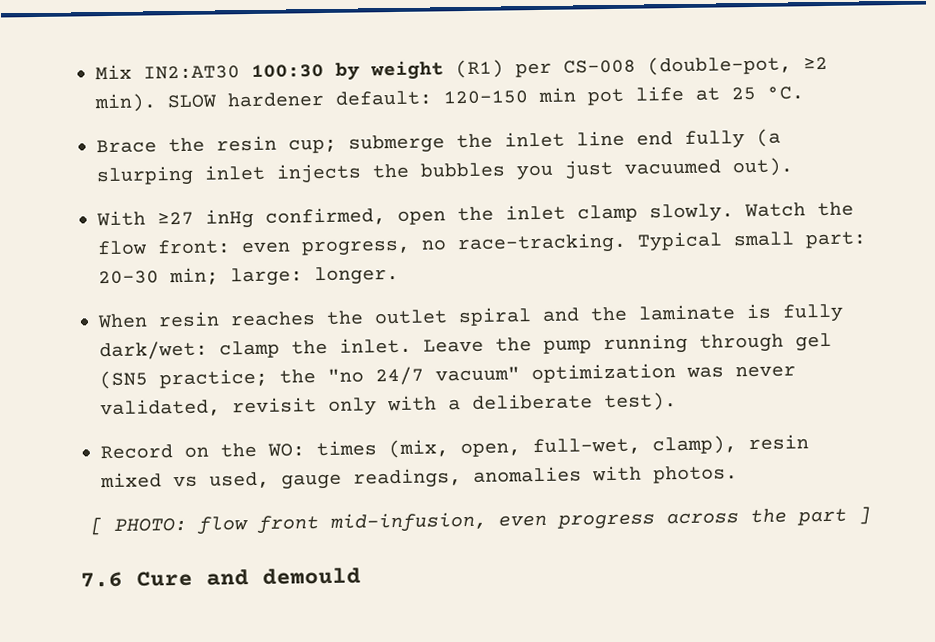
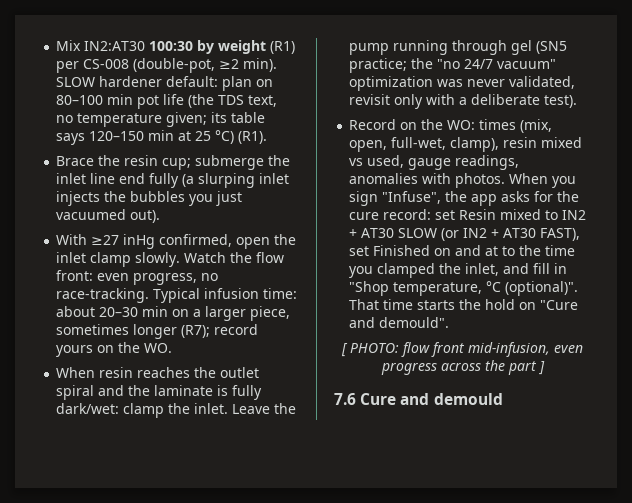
- SLOW hardener default: 120–150 min pot life at 25 °C.
+ SLOW hardener default: plan on 80–100 min pot life (the TDS text, no temperature given; its table says 120–150 min at 25 °C) (R1).
- Typical small part: 20–30 min; large: longer.
+ Typical infusion time: about 20–30 min on a larger piece, sometimes longer (R7); record yours on the WO.
+ When you sign "Infuse", the app asks for the cure record: set Resin mixed to IN2 + AT30 SLOW (or IN2 + AT30 FAST), set Finished on and at to the time you clamped the inlet, and fill in "Shop temperature, °C (optional)". That time starts the hold on "Cure and demould".

